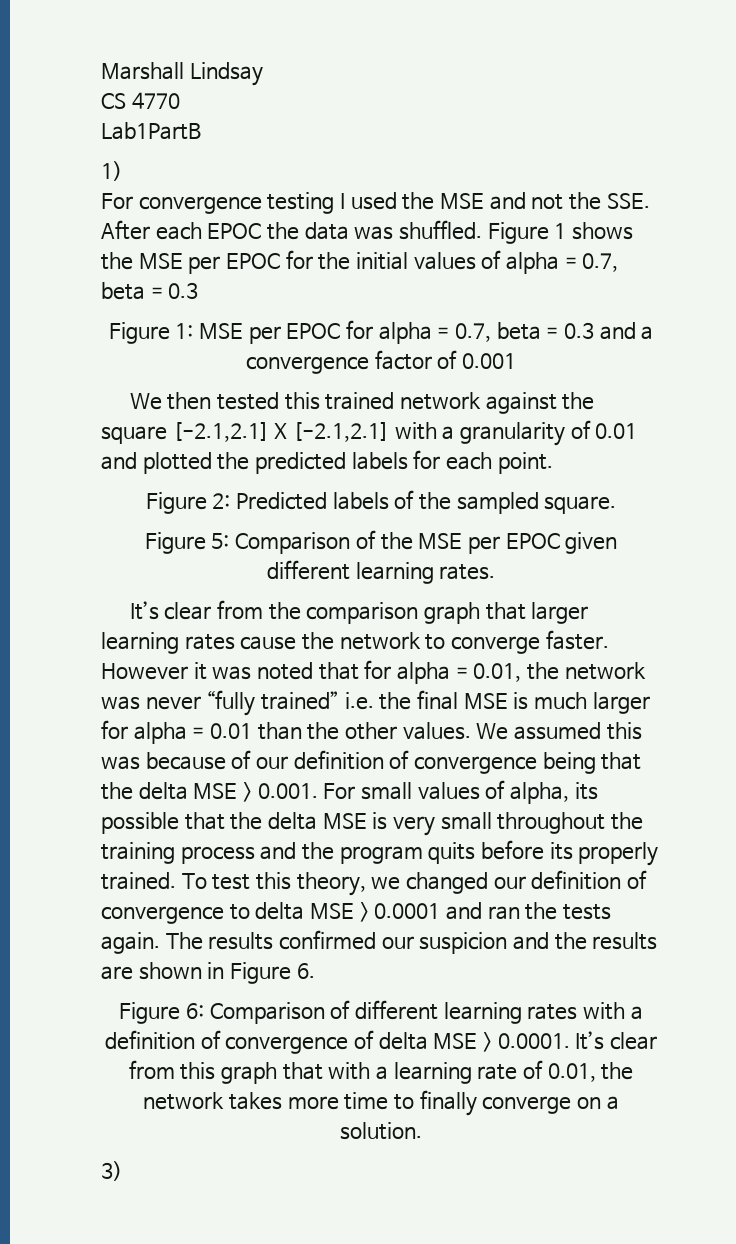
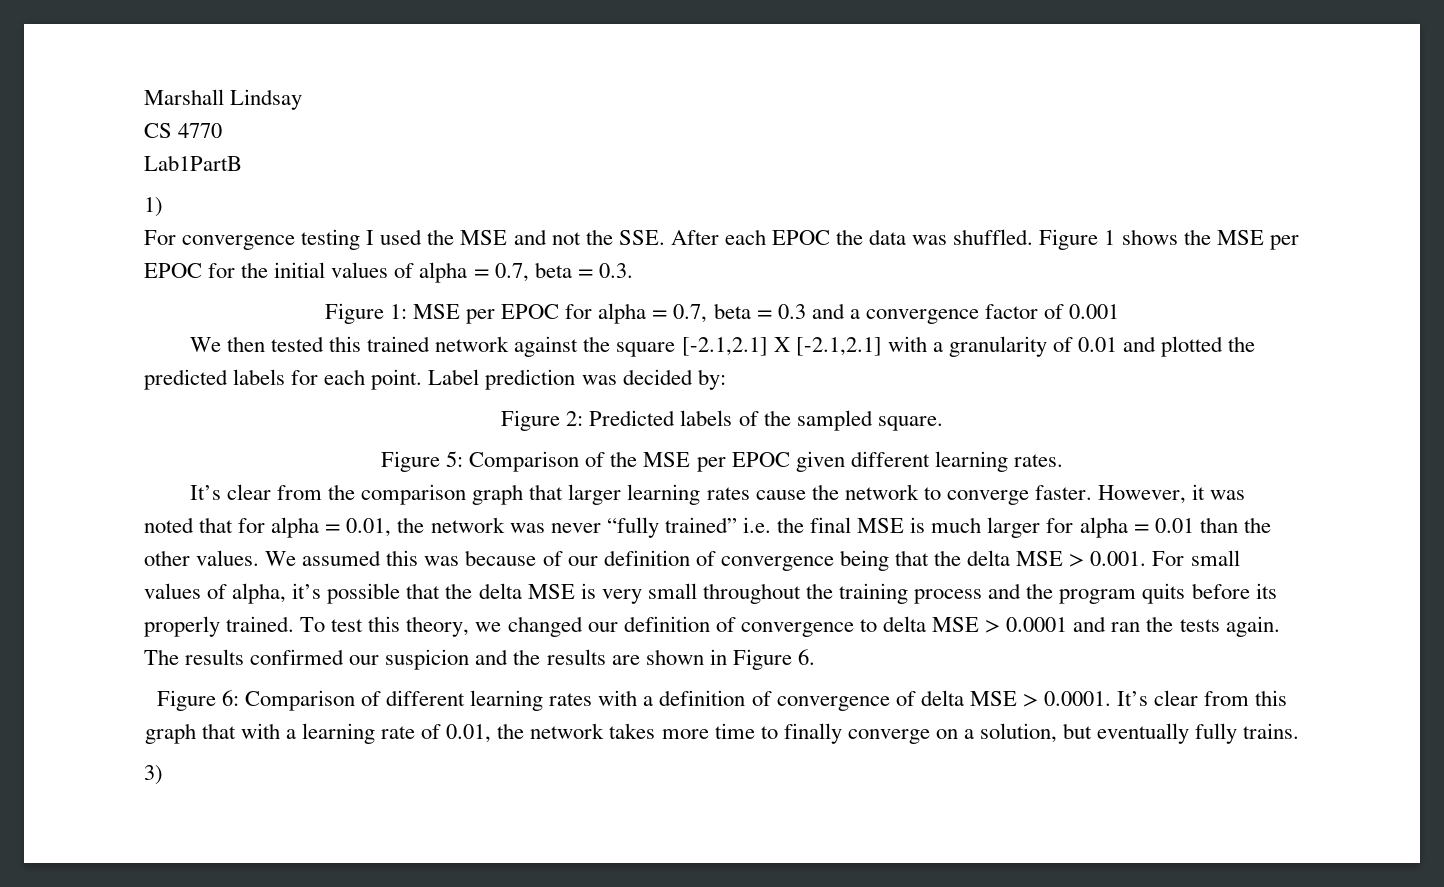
- Figure 1 shows the MSE per EPOC for the initial values of alpha = 0.7, beta = 0.3
+ Figure 1 shows the MSE per EPOC for the initial values of alpha = 0.7, beta = 0.3.
+ Label prediction was decided by:
- However it was noted that for alpha = 0.01, the network was never “fully trained” i.e. the final MSE is much larger for alpha = 0.01 than the other values.
+ However, it was noted that for alpha = 0.01, the network was never “fully trained” i.e. the final MSE is much larger for alpha = 0.01 than the other values.
- We assumed this was because of our definition of convergence being that the delta MSE > 0.001. For small values of alpha, its possible that the delta MSE is very small throughout the training process and the program quits before its properly trained.
+ We assumed this was because of our definition of convergence being that the delta MSE > 0.001. For small values of alpha, it’s possible that the delta MSE is very small throughout the training process and the program quits before its properly trained.
- Figure 6: Comparison of different learning rates with a definition of convergence of delta MSE > 0.0001. It’s clear from this graph that with a learning rate of 0.01, the network takes more time to finally converge on a solution.
+ Figure 6: Comparison of different learning rates with a definition of convergence of delta MSE > 0.0001. It’s clear from this graph that with a learning rate of 0.01, the network takes more time to finally converge on a solution, but eventually fully trains.

